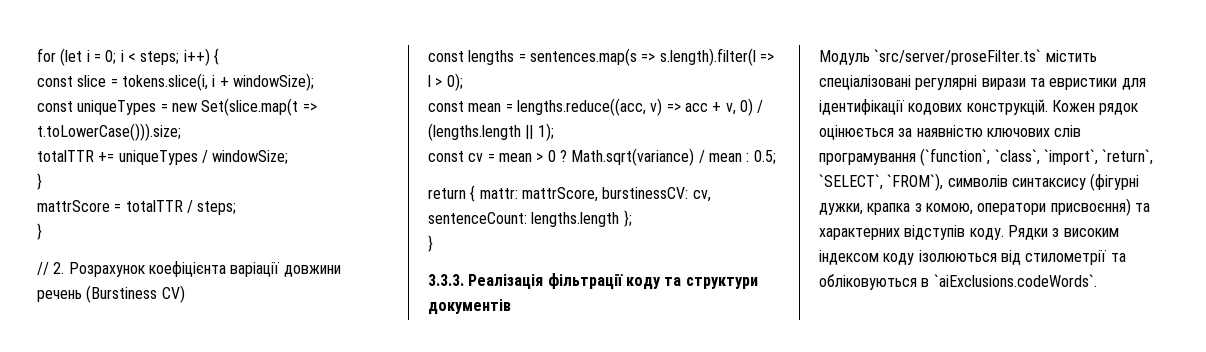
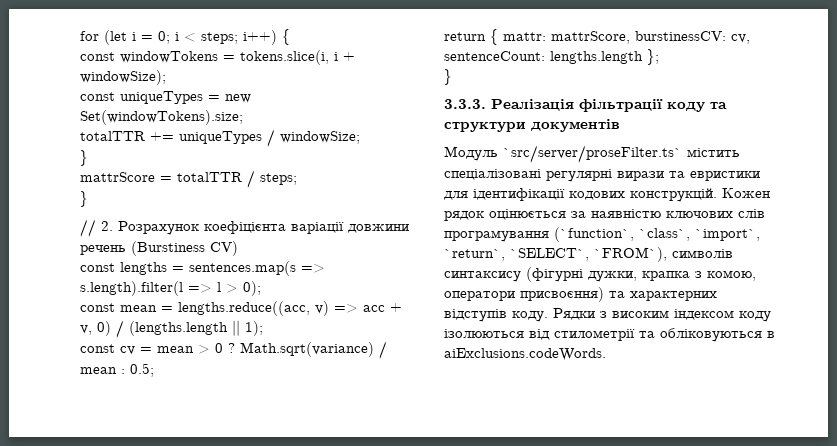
- const slice = tokens.slice(i, i + windowSize);
+ const windowTokens = tokens.slice(i, i + windowSize);
- const uniqueTypes = new Set(slice.map(t => t.toLowerCase())).size;
+ const uniqueTypes = new Set(windowTokens).size;
- Рядки з високим індексом коду ізолюються від стилометрії та обліковуються в `aiExclusions.codeWords`.
+ Рядки з високим індексом коду ізолюються від стилометрії та обліковуються в aiExclusions.codeWords.

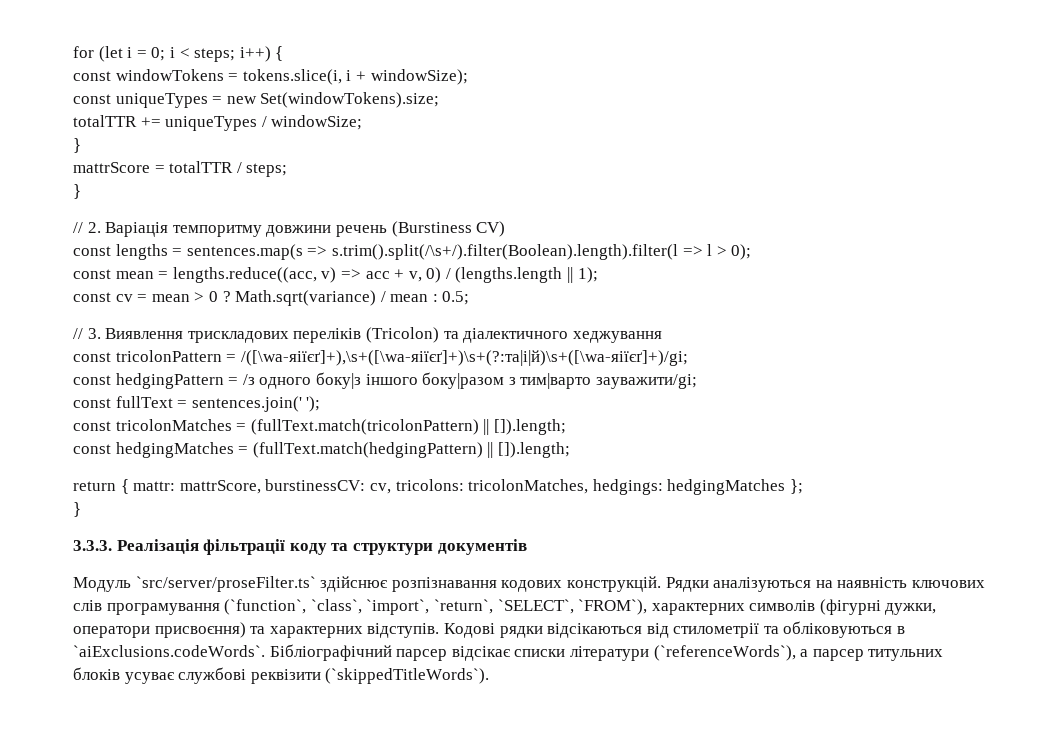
- // 2. Розрахунок коефіцієнта варіації довжини речень (Burstiness CV)
+ // 2. Варіація темпоритму довжини речень (Burstiness CV)
- const lengths = sentences.map(s => s.length).filter(l => l > 0);
+ const lengths = sentences.map(s => s.trim().split(/\s+/).filter(Boolean).length).filter(l => l > 0);
+ // 3. Виявлення трискладових переліків (Tricolon) та діалектичного хеджування
+ const tricolonPattern = /([\wа-яіїєґ]+),\s+([\wа-яіїєґ]+)\s+(?:та|і|й)\s+([\wа-яіїєґ]+)/gi;
+ const hedgingPattern = /з одного боку|з іншого боку|разом з тим|варто зауважити/gi;
+ const fullText = sentences.join(' ');
+ const tricolonMatches = (fullText.match(tricolonPattern) || []).length;
+ const hedgingMatches = (fullText.match(hedgingPattern) || []).length;
- return { mattr: mattrScore, burstinessCV: cv, sentenceCount: lengths.length };
+ return { mattr: mattrScore, burstinessCV: cv, tricolons: tricolonMatches, hedgings: hedgingMatches };
- Модуль `src/server/proseFilter.ts` містить спеціалізовані регулярні вирази та евристики для ідентифікації кодових конструкцій. Кожен рядок оцінюється за наявністю ключових слів програмування (`function`, `class`, `import`, `return`, `SELECT`, `FROM`), символів синтаксису (фігурні дужки, крапка з комою, оператори присвоєння) та характерних відступів коду. Рядки з високим індексом коду ізолюються від стилометрії та обліковуються в aiExclusions.codeWords.
+ Модуль `src/server/proseFilter.ts` здійснює розпізнавання кодових конструкцій. Рядки аналізуються на наявність ключових слів програмування (`function`, `class`, `import`, `return`, `SELECT`, `FROM`), характерних символів (фігурні дужки, оператори присвоєння) та характерних відступів. Кодові рядки відсікаються від стилометрії та обліковуються в `aiExclusions.codeWords`. Бібліографічний парсер відсікає списки літератури (`referenceWords`), а парсер титульних блоків усуває службові реквізити (`skippedTitleWords`).

